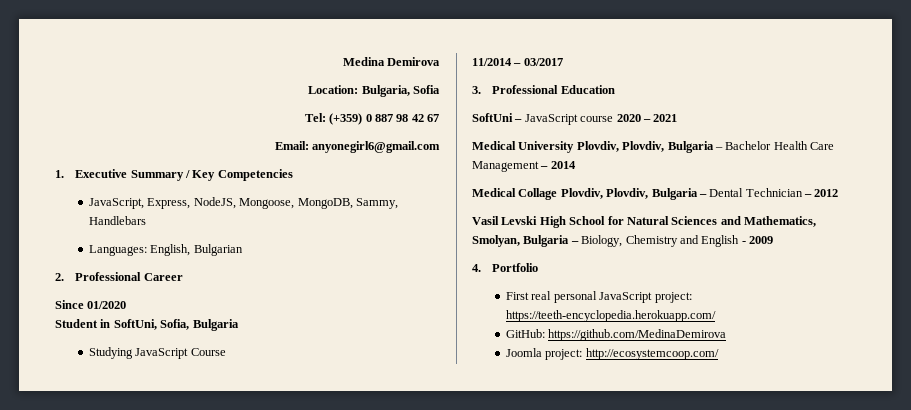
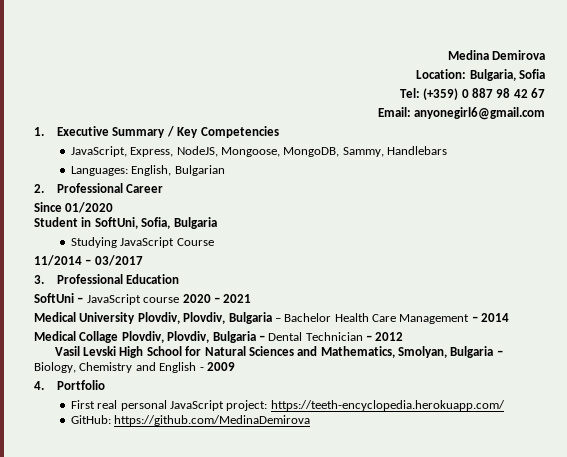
- Joomla project: http://ecosystemcoop.com/

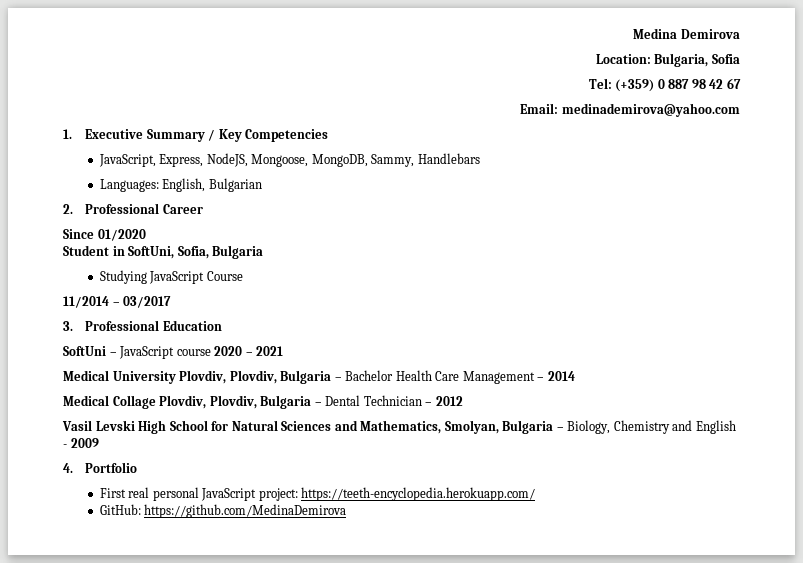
- Email: anyonegirl6@gmail.com
+ Email: medinademirova@yahoo.com

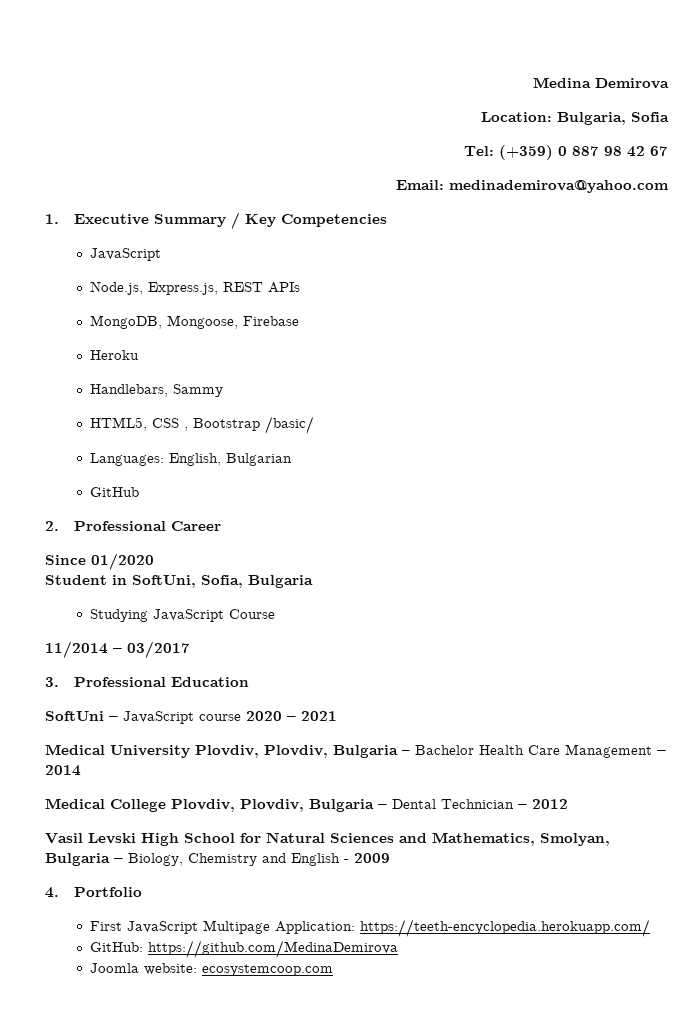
  1. Executive Summary / Key Competencies
- JavaScript, Express, NodeJS, Mongoose, MongoDB, Sammy, Handlebars
+ JavaScript
+ Node.js, Express.js, REST APIs
+ MongoDB, Mongoose, Firebase
+ Heroku
+ Handlebars, Sammy
+ HTML5, CSS , Bootstrap /basic/
+ GitHub
- Medical Collage Plovdiv, Plovdiv, Bulgaria – Dental Technician – 2012
+ Medical College Plovdiv, Plovdiv, Bulgaria – Dental Technician – 2012
- First real personal JavaScript project: https://teeth-encyclopedia.herokuapp.com/
+ First JavaScript Multipage Application: https://teeth-encyclopedia.herokuapp.com/
+ Joomla website: ecosystemcoop.com

